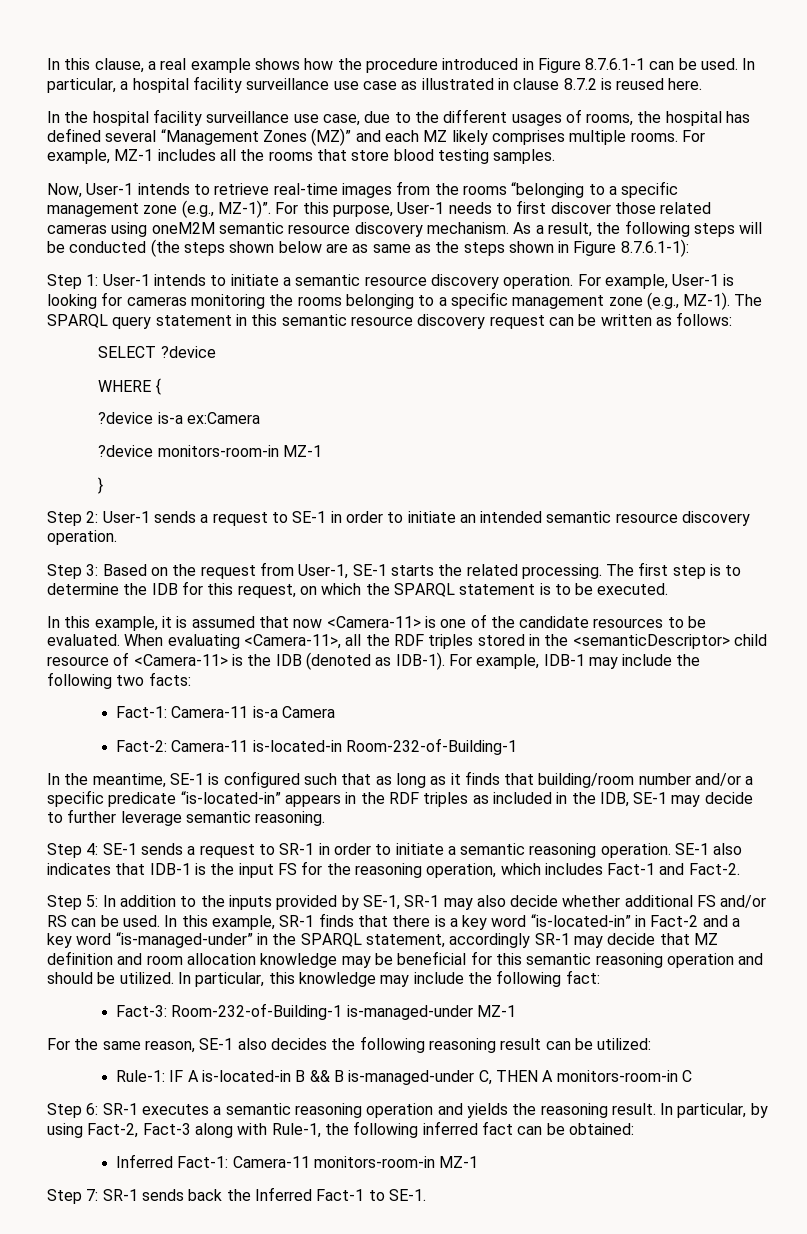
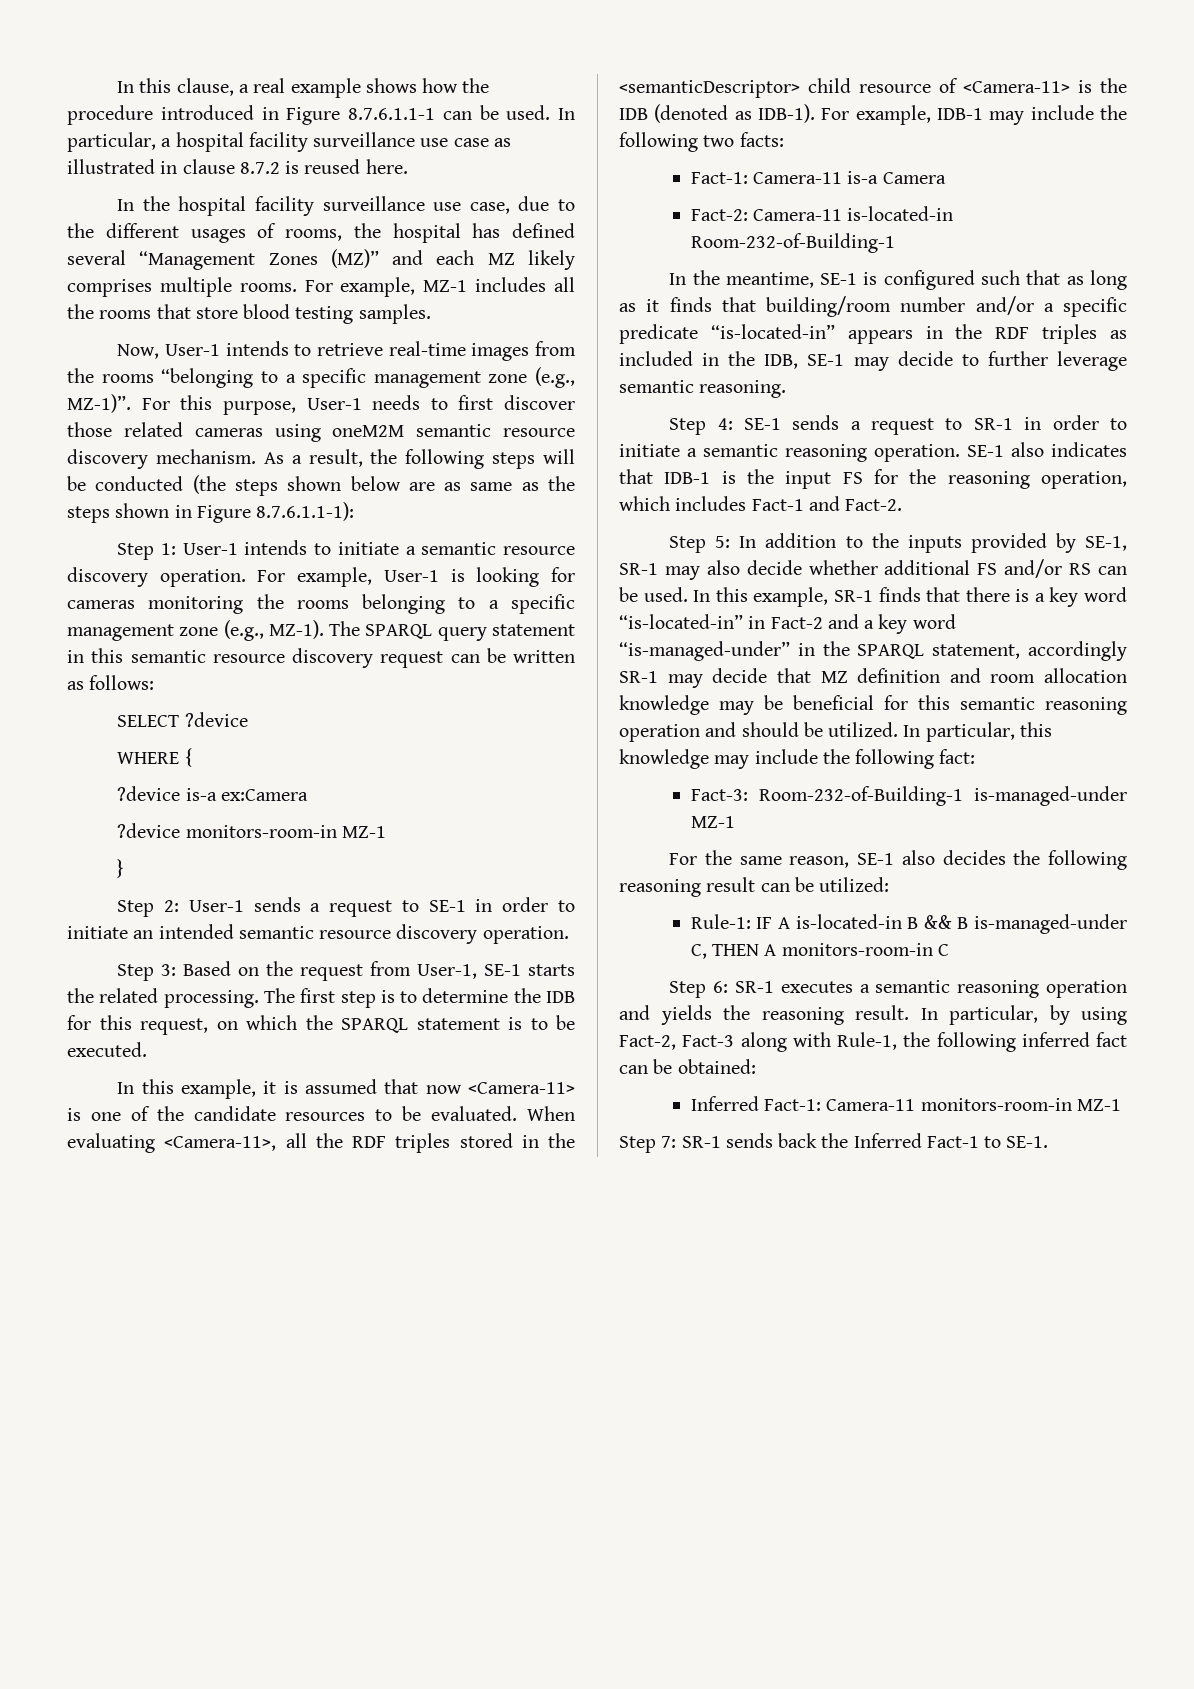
- In this clause, a real example shows how the procedure introduced in Figure 8.7.6.1-1 can be used.
+ In this clause, a real example shows how the procedure introduced in Figure 8.7.6.1.1-1 can be used.
- As a result, the following steps will be conducted (the steps shown below are as same as the steps shown in Figure 8.7.6.1-1):
+ As a result, the following steps will be conducted (the steps shown below are as same as the steps shown in Figure 8.7.6.1.1-1):

